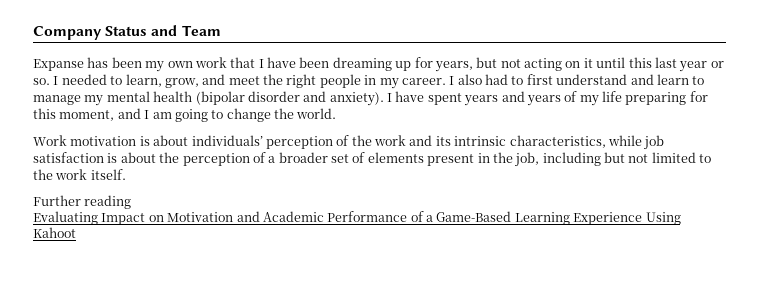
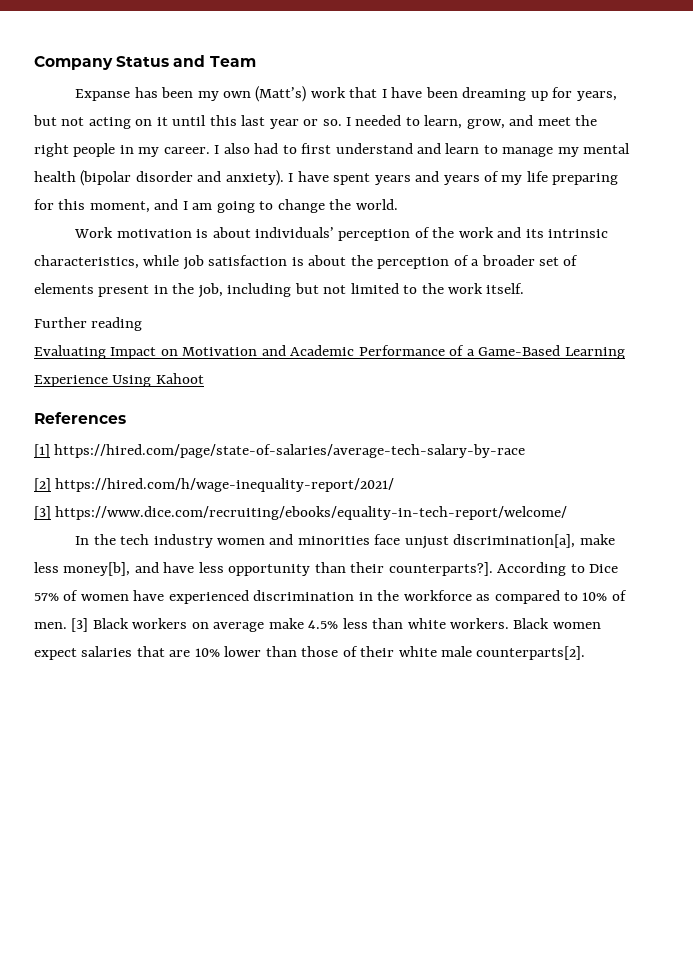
- Expanse has been my own work that I have been dreaming up for years, but not acting on it until this last year or so.
+ Expanse has been my own (Matt’s) work that I have been dreaming up for years, but not acting on it until this last year or so.
+ References
+ [1] https://hired.com/page/state-of-salaries/average-tech-salary-by-race
+ [2] https://hired.com/h/wage-inequality-report/2021/
+ [3] https://www.dice.com/recruiting/ebooks/equality-in-tech-report/welcome/
+ In the tech industry women and minorities face unjust discrimination[a], make less money[b], and have less opportunity than their counterparts?]. According to Dice 57% of women have experienced discrimination in the workforce as compared to 10% of men. [3] Black workers on average make 4.5% less than white workers. Black women expect salaries that are 10% lower than those of their white male counterparts[2].

